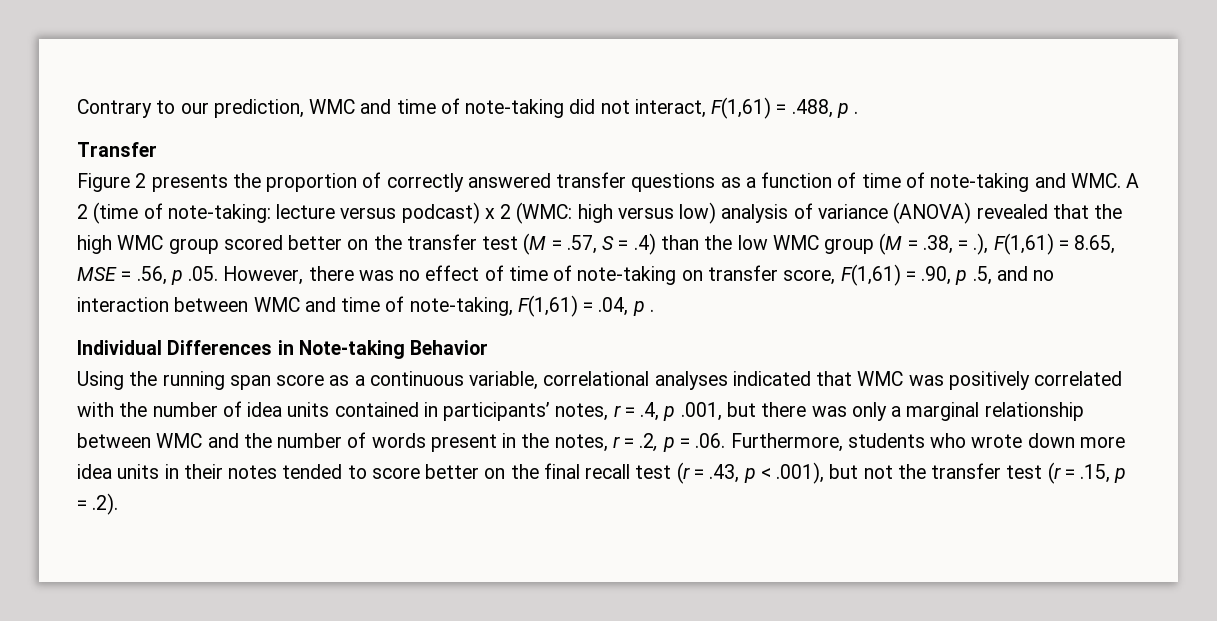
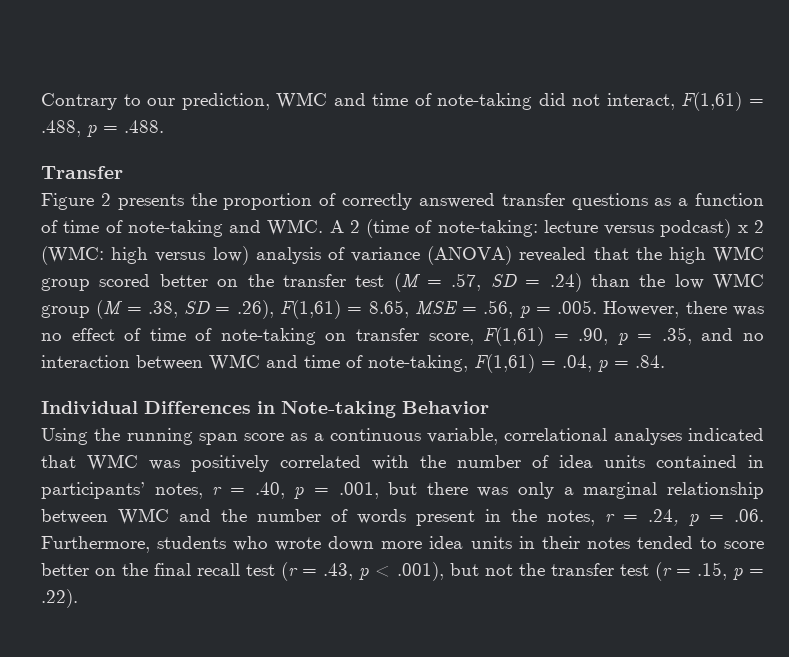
- Contrary to our prediction, WMC and time of note-taking did not interact, F(1,61) = .488, p .
+ Contrary to our prediction, WMC and time of note-taking did not interact, F(1,61) = .488, p = .488.
- high versus low) analysis of variance (ANOVA) revealed that the high WMC group scored better on the transfer test (M = .57, S = .4) than the low WMC group (M = .38, = .), F(1,61) = 8.65, MSE = .56, p .05. However, there was no effect of time of note-taking on transfer score, F(1,61) = .90, p .5, and no interaction between WMC and time of note-taking, F(1,61) = .04, p .
+ high versus low) analysis of variance (ANOVA) revealed that the high WMC group scored better on the transfer test (M = .57, SD = .24) than the low WMC group (M = .38, SD = .26), F(1,61) = 8.65, MSE = .56, p = .005. However, there was no effect of time of note-taking on transfer score, F(1,61) = .90, p = .35, and no interaction between WMC and time of note-taking, F(1,61) = .04, p = .84.
- Using the running span score as a continuous variable, correlational analyses indicated that WMC was positively correlated with the number of idea units contained in participants’ notes, r = .4, p .001, but there was only a marginal relationship between WMC and the number of words present in the notes, r = .2, p = .06. Furthermore, students who wrote down more idea units in their notes tended to score better on the final recall test (r = .43, p < .001), but not the transfer test (r = .15, p = .2).
+ Using the running span score as a continuous variable, correlational analyses indicated that WMC was positively correlated with the number of idea units contained in participants’ notes, r = .40, p = .001, but there was only a marginal relationship between WMC and the number of words present in the notes, r = .24, p = .06. Furthermore, students who wrote down more idea units in their notes tended to score better on the final recall test (r = .43, p < .001), but not the transfer test (r = .15, p = .22).

